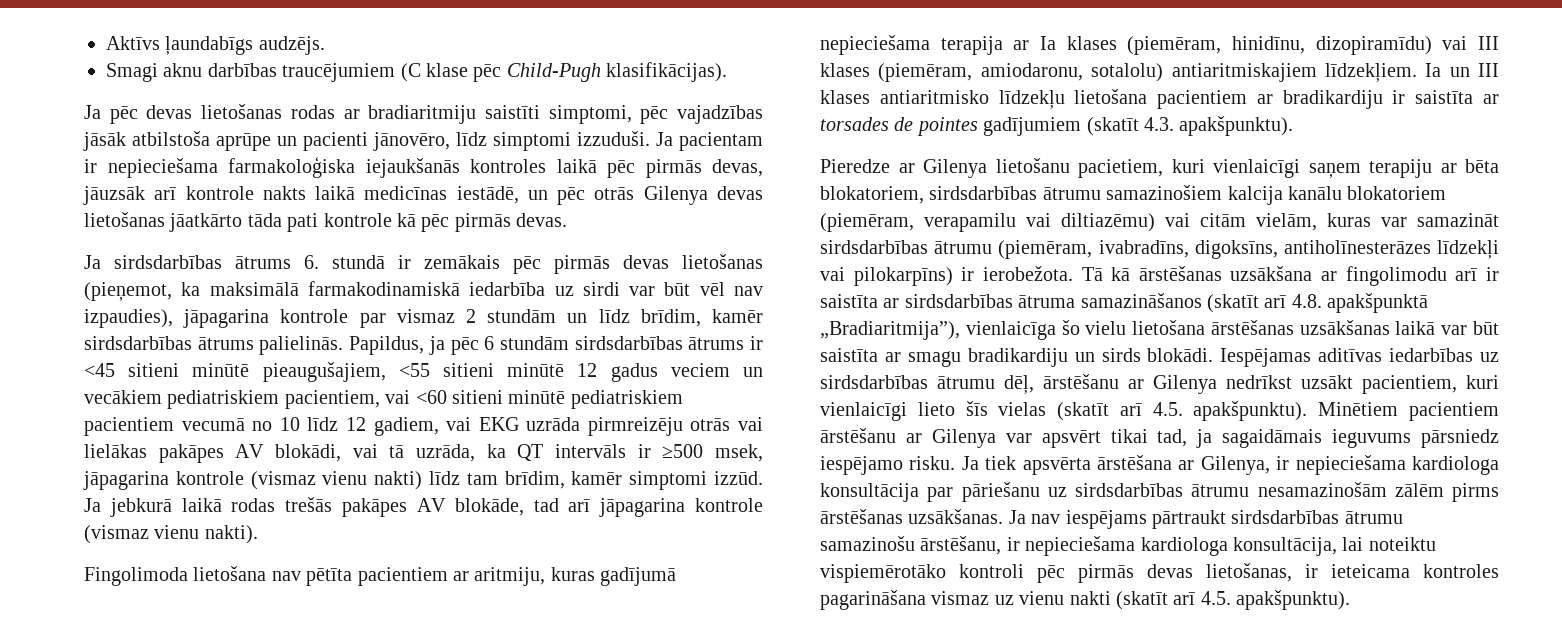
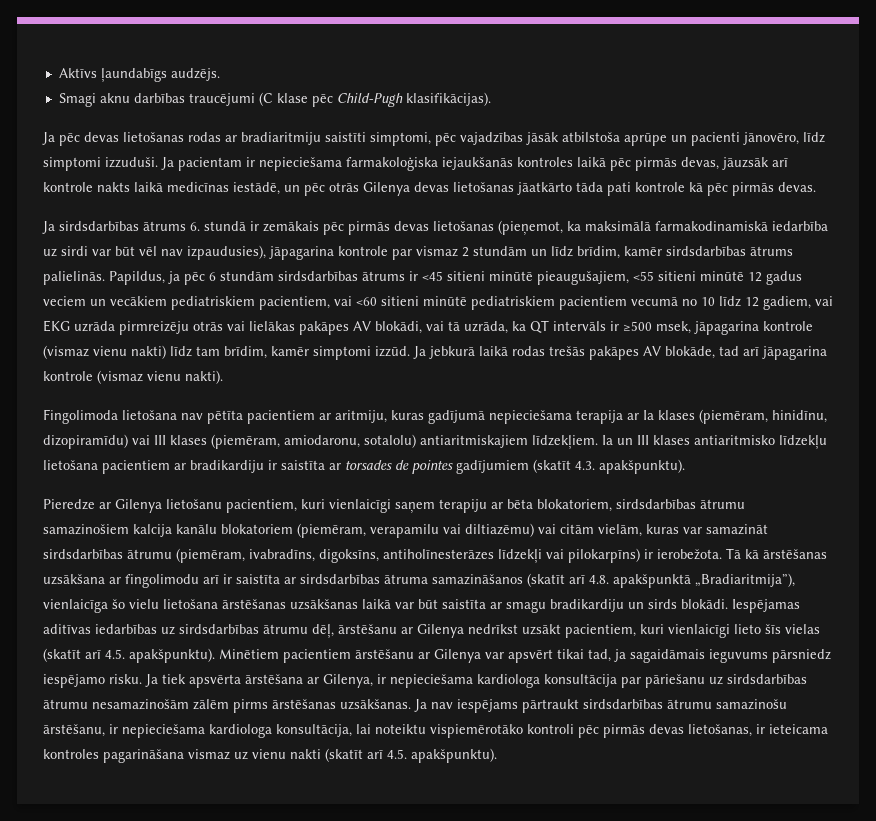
- Smagi aknu darbības traucējumiem (C klase pēc Child-Pugh klasifikācijas).
+ Smagi aknu darbības traucējumi (C klase pēc Child-Pugh klasifikācijas).
- Ja sirdsdarbības ātrums 6. stundā ir zemākais pēc pirmās devas lietošanas (pieņemot, ka maksimālā farmakodinamiskā iedarbība uz sirdi var būt vēl nav izpaudies), jāpagarina kontrole par vismaz 2 stundām un līdz brīdim, kamēr sirdsdarbības ātrums palielinās.
+ Ja sirdsdarbības ātrums 6. stundā ir zemākais pēc pirmās devas lietošanas (pieņemot, ka maksimālā farmakodinamiskā iedarbība uz sirdi var būt vēl nav izpaudusies), jāpagarina kontrole par vismaz 2 stundām un līdz brīdim, kamēr sirdsdarbības ātrums palielinās.
- Pieredze ar Gilenya lietošanu pacietiem, kuri vienlaicīgi saņem terapiju ar bēta blokatoriem, sirdsdarbības ātrumu samazinošiem kalcija kanālu blokatoriem (piemēram, verapamilu vai diltiazēmu) vai citām vielām, kuras var samazināt sirdsdarbības ātrumu (piemēram, ivabradīns, digoksīns, antiholīnesterāzes līdzekļi vai pilokarpīns) ir ierobežota.
+ Pieredze ar Gilenya lietošanu pacientiem, kuri vienlaicīgi saņem terapiju ar bēta blokatoriem, sirdsdarbības ātrumu samazinošiem kalcija kanālu blokatoriem (piemēram, verapamilu vai diltiazēmu) vai citām vielām, kuras var samazināt sirdsdarbības ātrumu (piemēram, ivabradīns, digoksīns, antiholīnesterāzes līdzekļi vai pilokarpīns) ir ierobežota.

